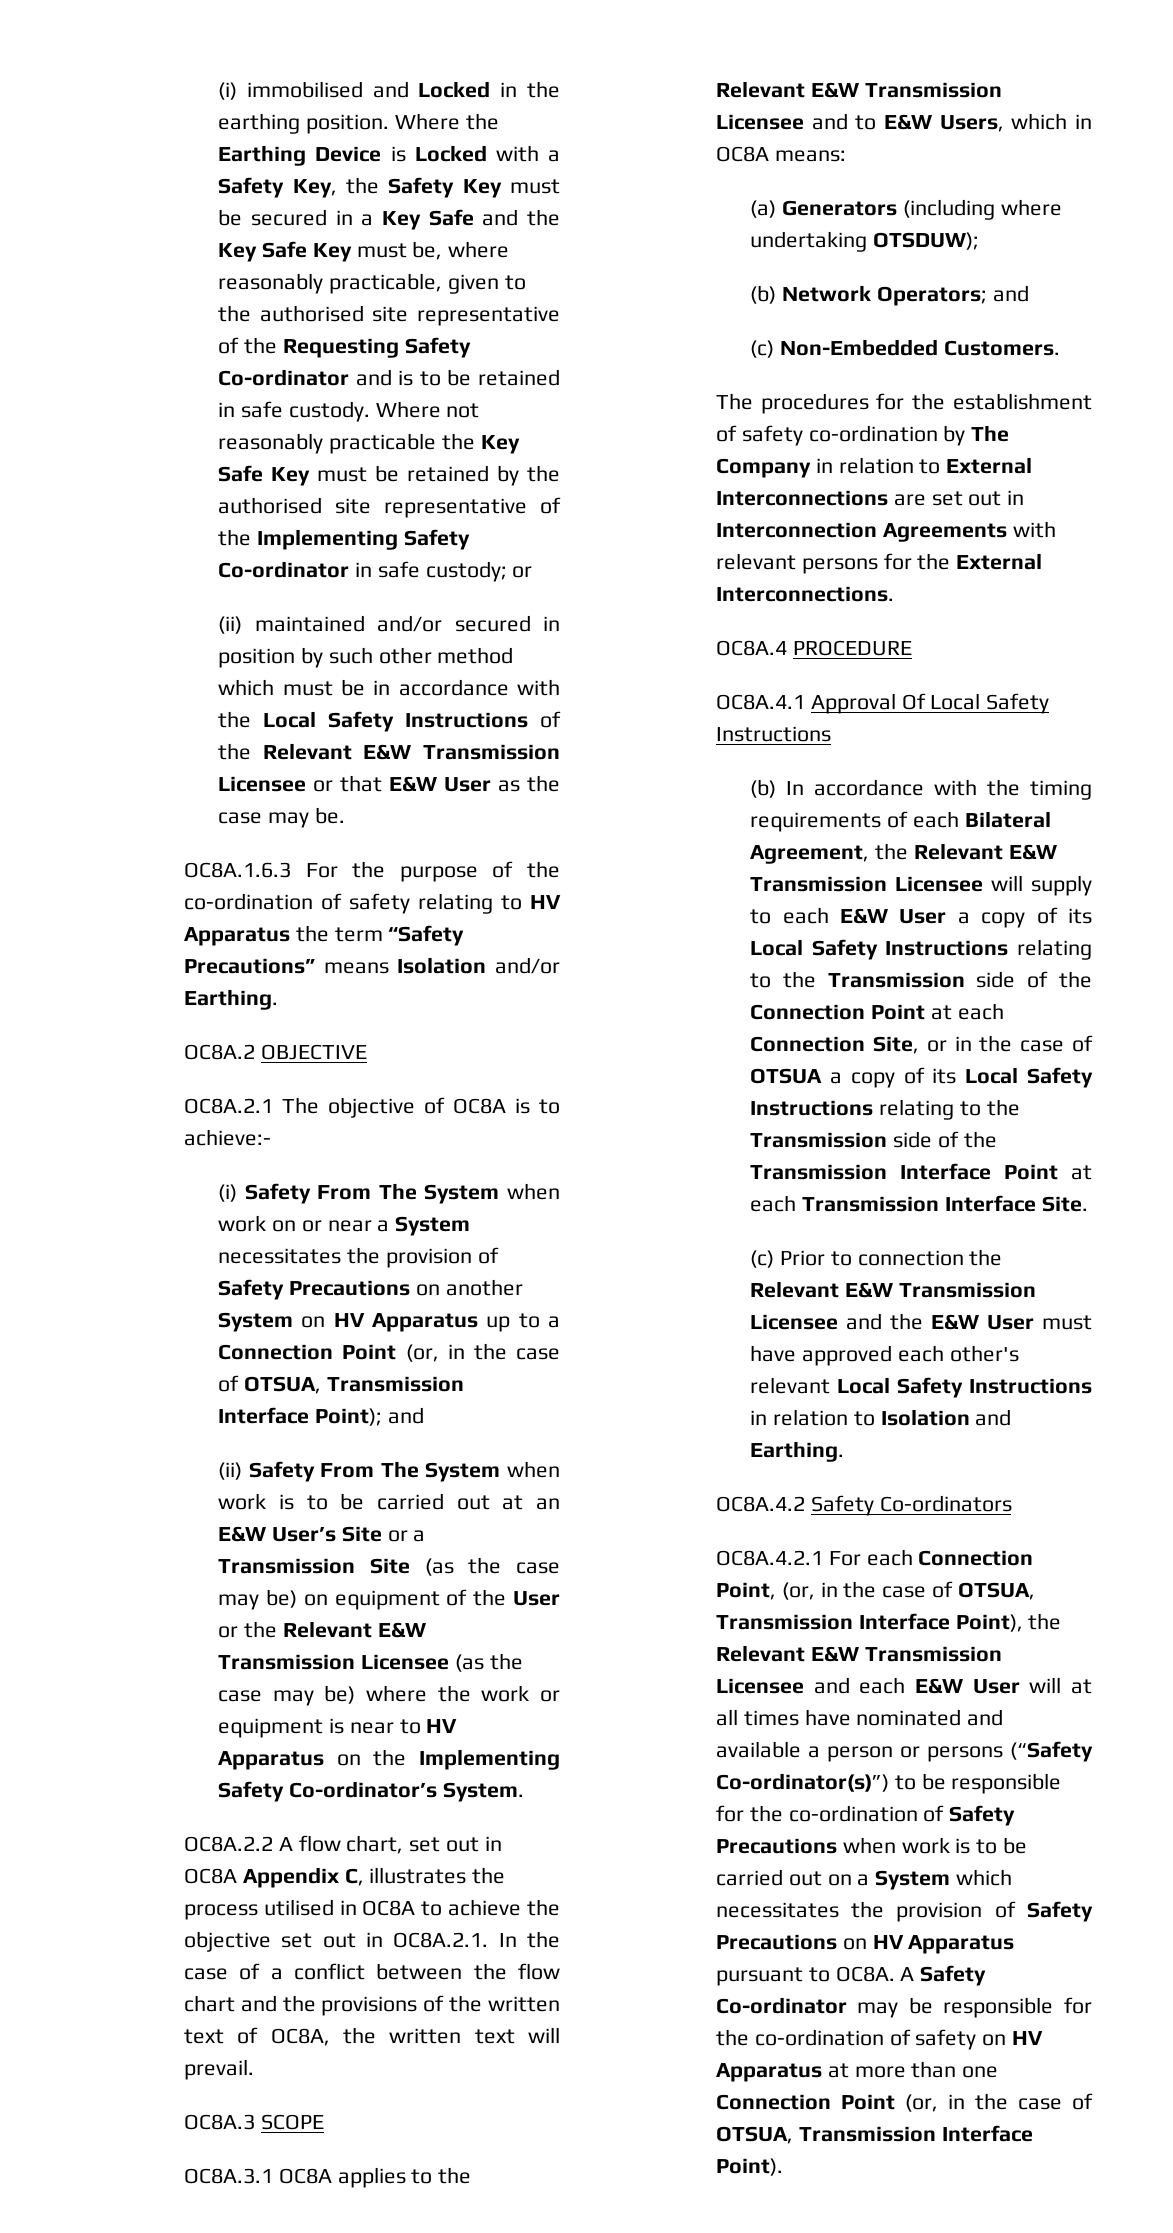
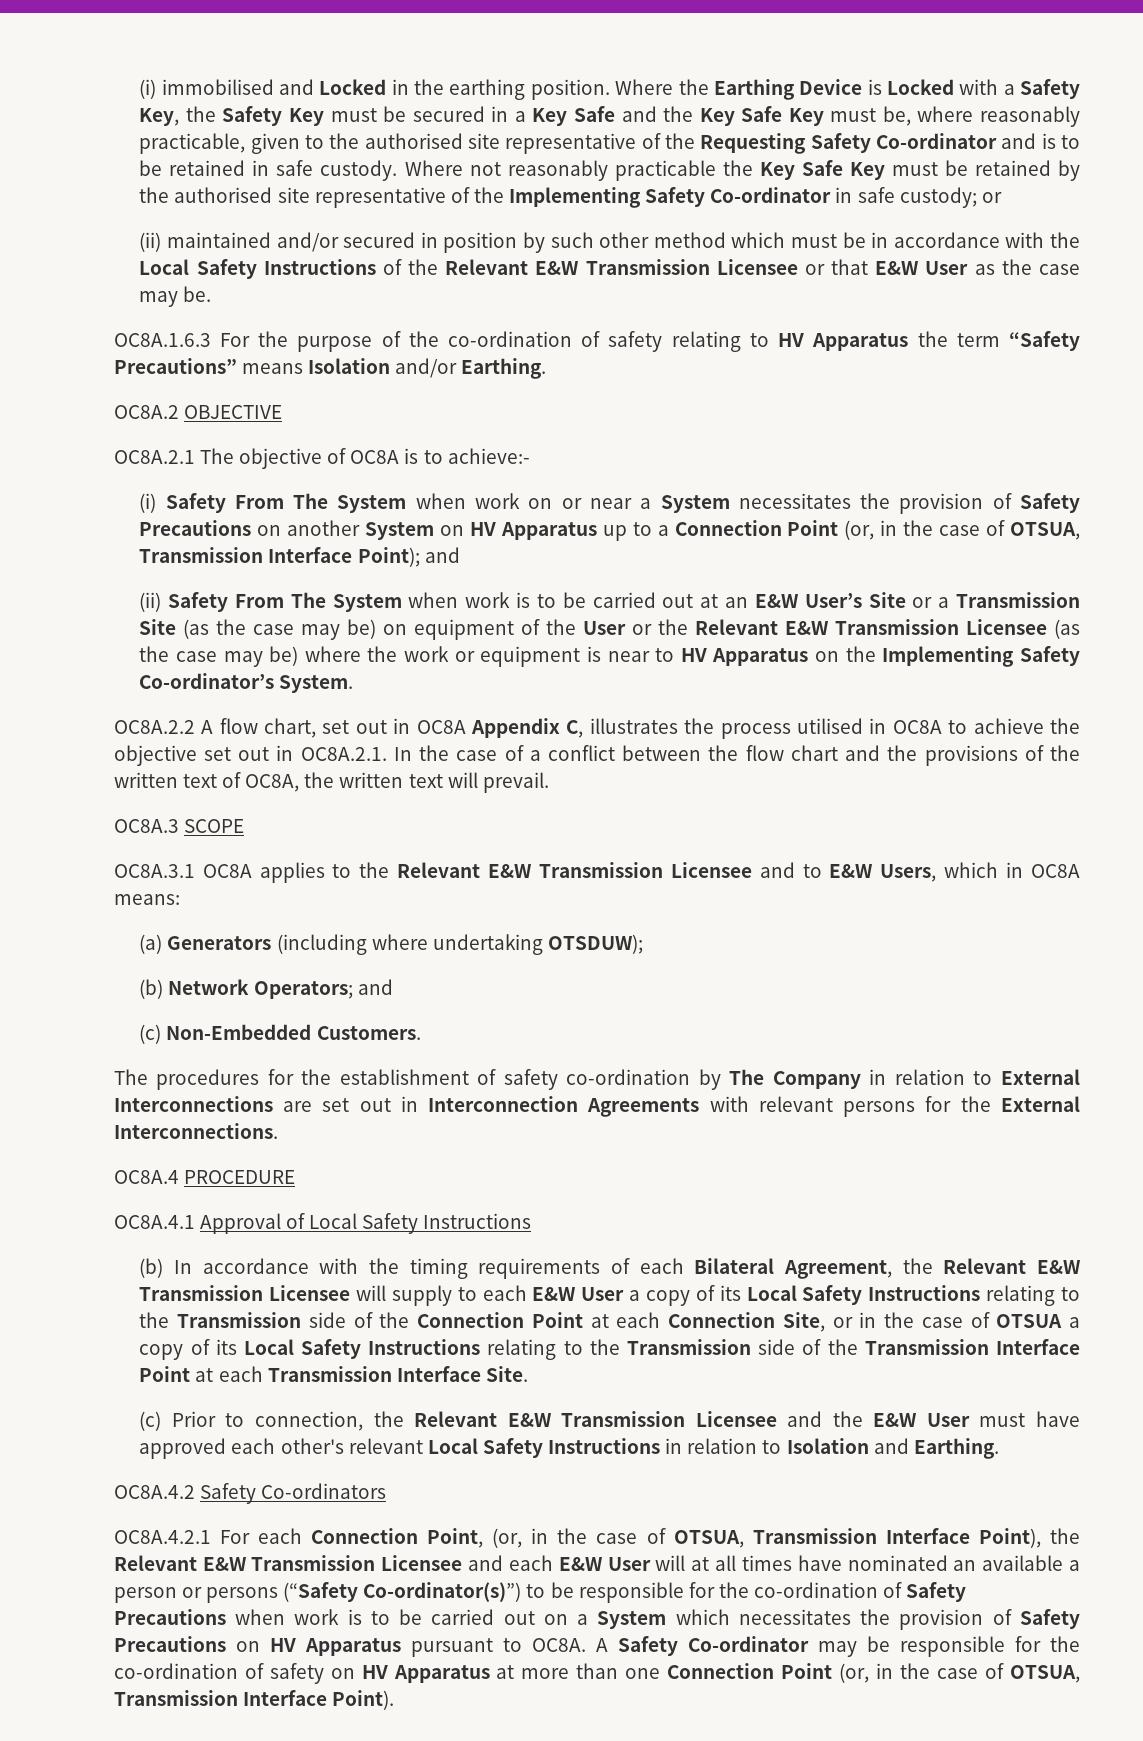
- OC8A.4.1 Approval Of Local Safety Instructions
+ OC8A.4.1 Approval of Local Safety Instructions
- (c) Prior to connection the Relevant E&W Transmission Licensee and the E&W User must have approved each other's relevant Local Safety Instructions in relation to Isolation and Earthing.
+ (c) Prior to connection, the Relevant E&W Transmission Licensee and the E&W User must have approved each other's relevant Local Safety Instructions in relation to Isolation and Earthing.
- OC8A.4.2.1 For each Connection Point, (or, in the case of OTSUA, Transmission Interface Point), the Relevant E&W Transmission Licensee and each E&W User will at all times have nominated and available a person or persons (“Safety Co-ordinator(s)”) to be responsible for the co-ordination of Safety Precautions when work is to be carried out on a System which necessitates the provision of Safety Precautions on HV Apparatus pursuant to OC8A.
+ OC8A.4.2.1 For each Connection Point, (or, in the case of OTSUA, Transmission Interface Point), the Relevant E&W Transmission Licensee and each E&W User will at all times have nominated an available a person or persons (“Safety Co-ordinator(s)”) to be responsible for the co-ordination of Safety Precautions when work is to be carried out on a System which necessitates the provision of Safety Precautions on HV Apparatus pursuant to OC8A.

